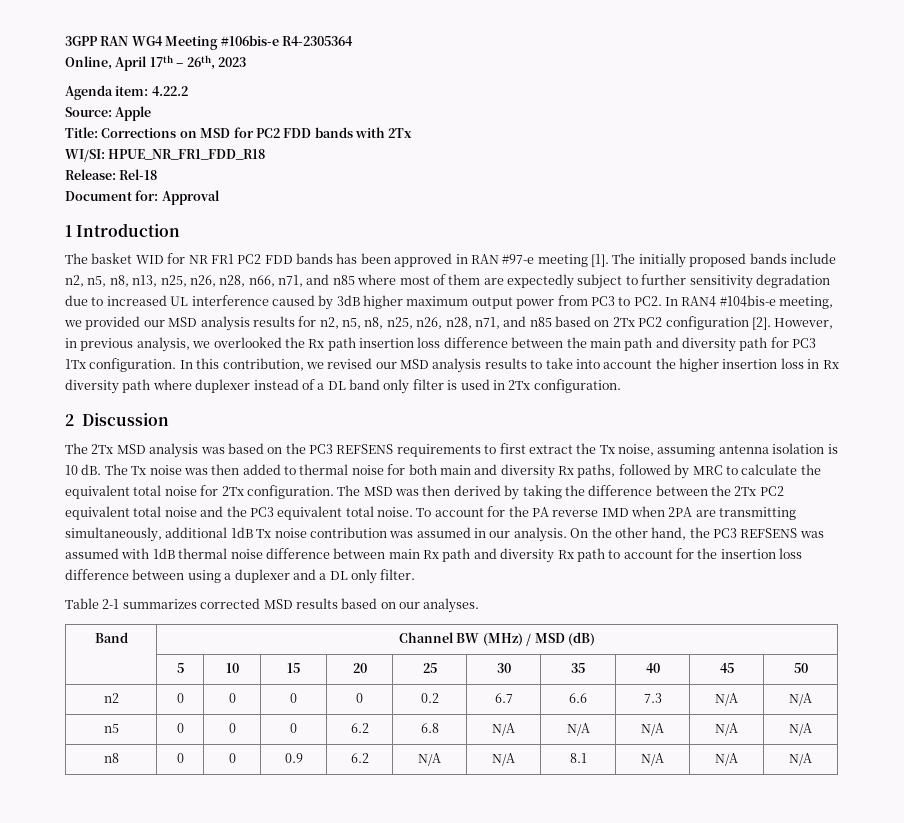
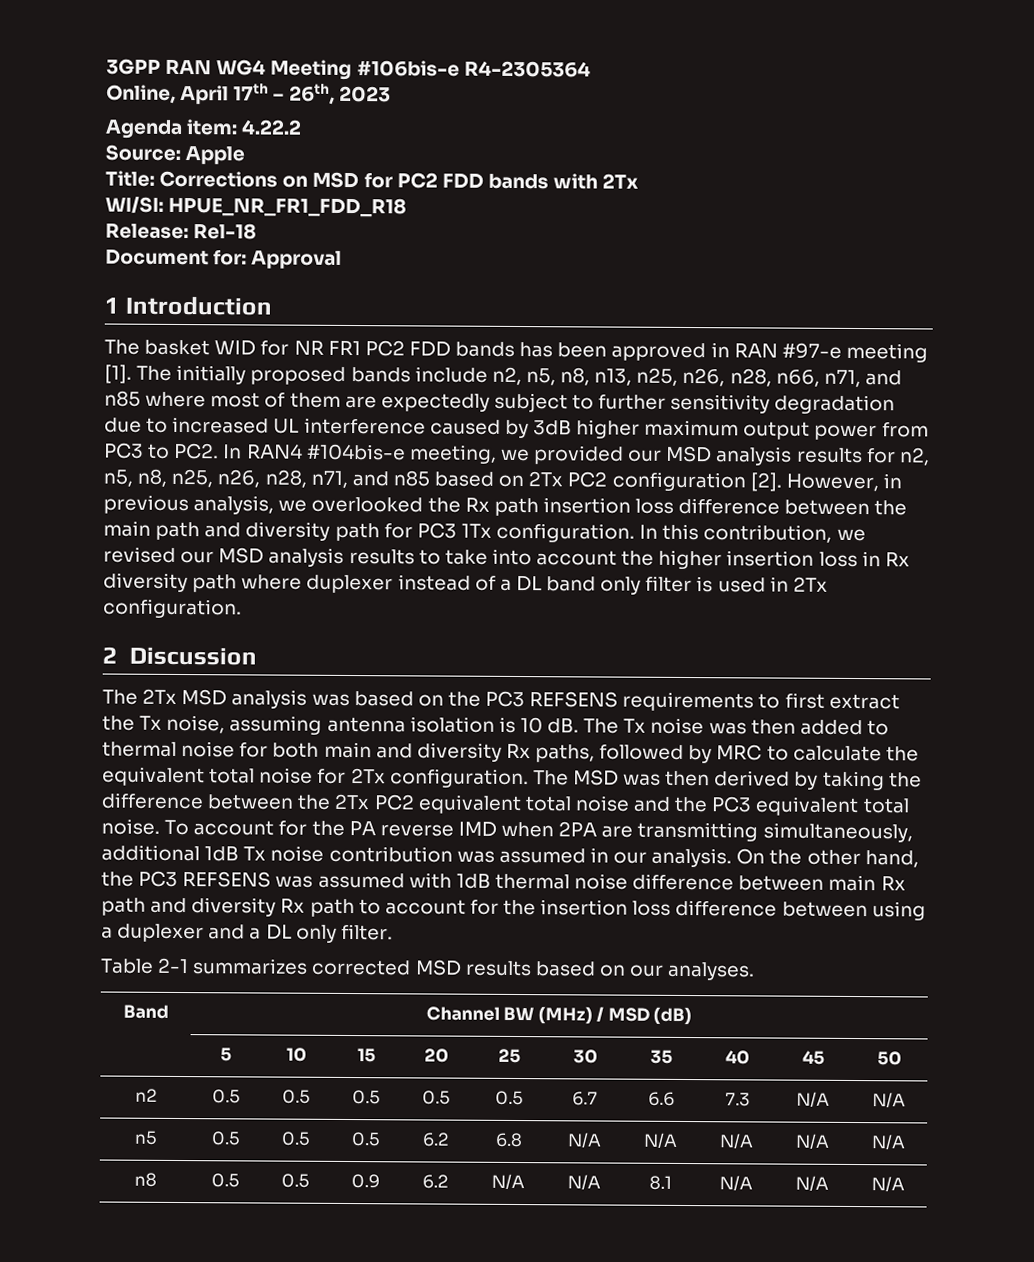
- n2 | 0 | 0 | 0 | 0 | 0.2 | 6.7 | 6.6 | 7.3 | N/A | N/A
+ n2 | 0.5 | 0.5 | 0.5 | 0.5 | 0.5 | 6.7 | 6.6 | 7.3 | N/A | N/A
- n5 | 0 | 0 | 0 | 6.2 | 6.8 | N/A | N/A | N/A | N/A | N/A
+ n5 | 0.5 | 0.5 | 0.5 | 6.2 | 6.8 | N/A | N/A | N/A | N/A | N/A
- n8 | 0 | 0 | 0.9 | 6.2 | N/A | N/A | 8.1 | N/A | N/A | N/A
+ n8 | 0.5 | 0.5 | 0.9 | 6.2 | N/A | N/A | 8.1 | N/A | N/A | N/A

